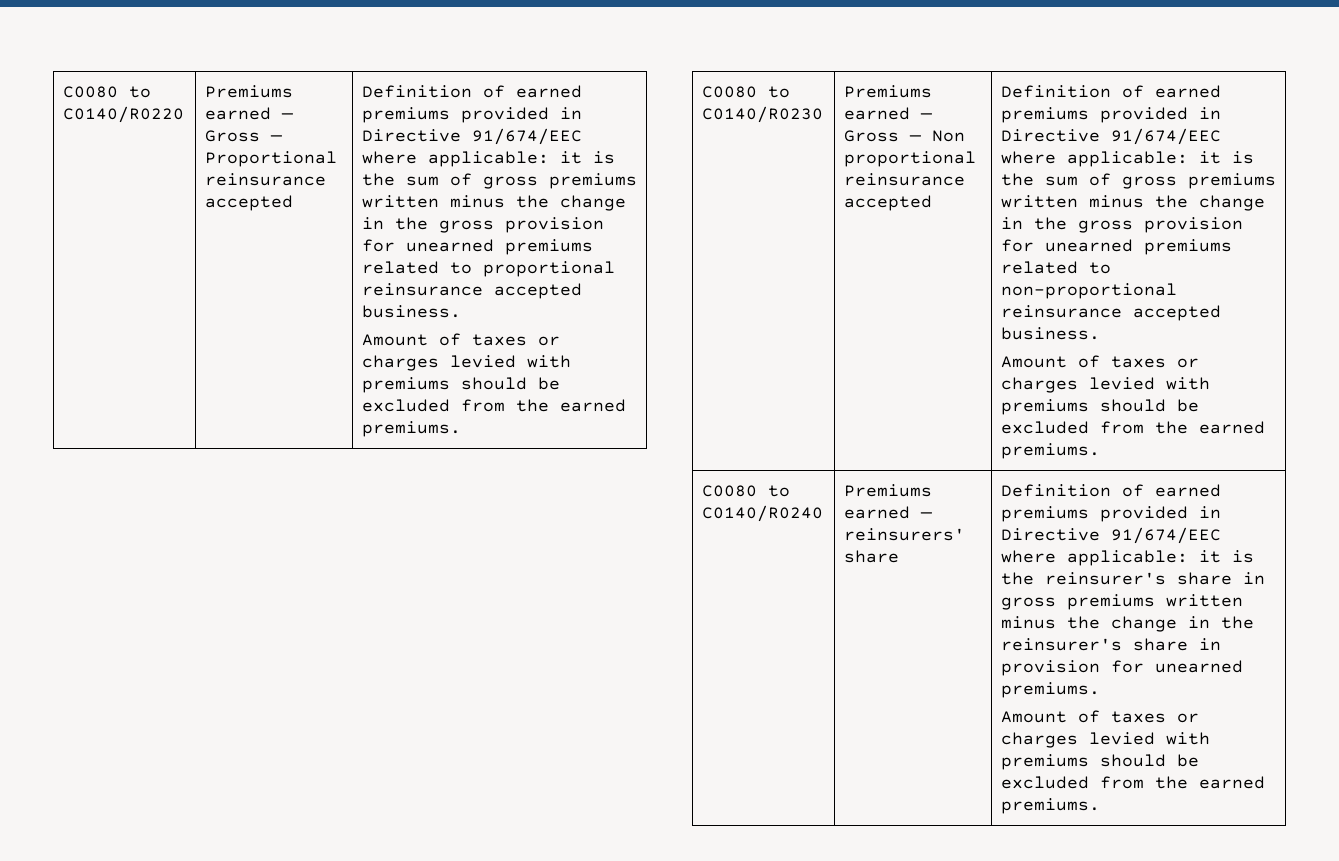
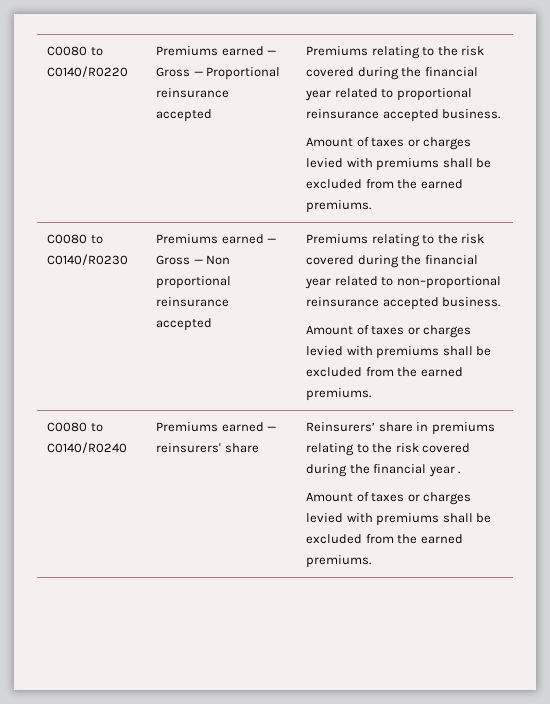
- Definition of earned premiums provided in Directive 91/674/EEC where applicable: it is the sum of gross premiums written minus the change in the gross provision for unearned premiums related to proportional reinsurance accepted business.
- Amount of taxes or charges levied with premiums should be excluded from the earned premiums.
+ Premiums relating to the risk covered during the financial year related to proportional reinsurance accepted business.
+ Amount of taxes or charges levied with premiums shall be excluded from the earned premiums.
- Definition of earned premiums provided in Directive 91/674/EEC where applicable: it is the sum of gross premiums written minus the change in the gross provision for unearned premiums related to non–proportional reinsurance accepted business.
- Amount of taxes or charges levied with premiums should be excluded from the earned premiums.
+ Premiums relating to the risk covered during the financial year related to non–proportional reinsurance accepted business.
+ Amount of taxes or charges levied with premiums shall be excluded from the earned premiums.
- Definition of earned premiums provided in Directive 91/674/EEC where applicable: it is the reinsurer's share in gross premiums written minus the change in the reinsurer's share in provision for unearned premiums.
- Amount of taxes or charges levied with premiums should be excluded from the earned premiums.
+ Reinsurers’ share in premiums relating to the risk covered during the financial year .
+ Amount of taxes or charges levied with premiums shall be excluded from the earned premiums.

